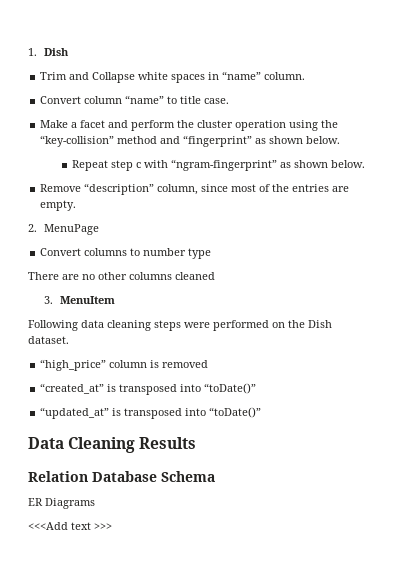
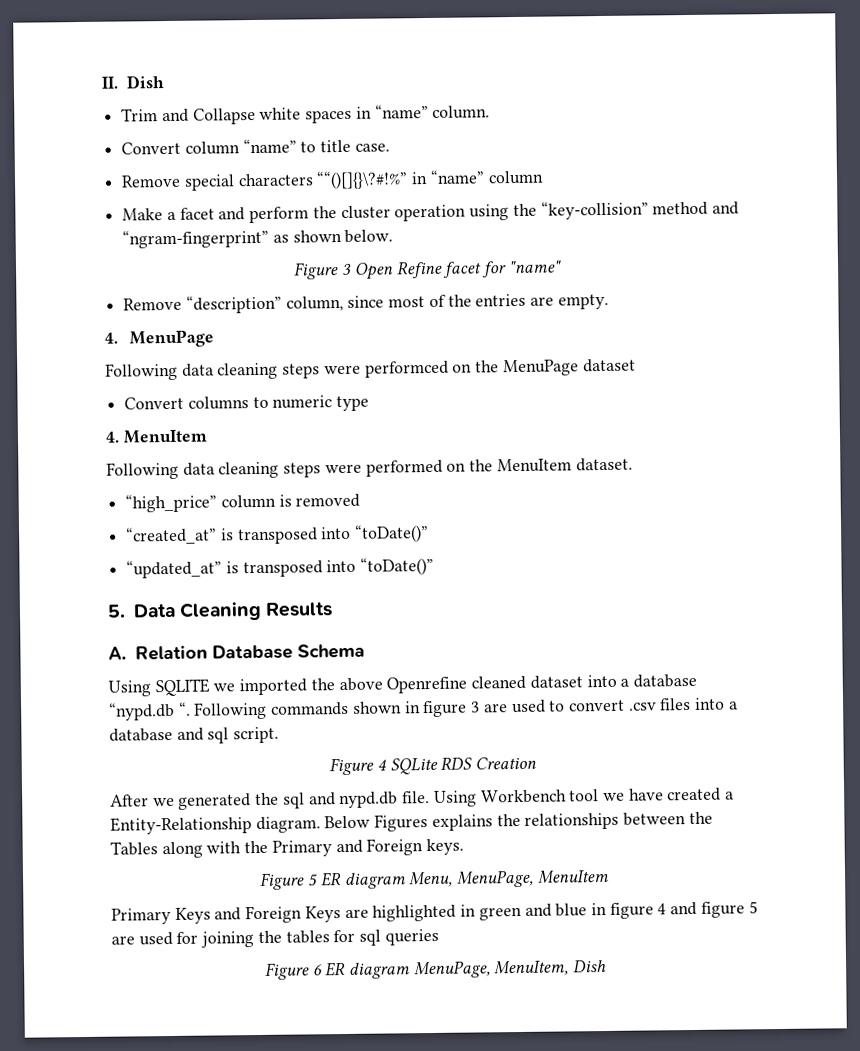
- 1. Dish
+ II. Dish
+ Remove special characters ““()[]{}\?#!%” in “name” column
- Make a facet and perform the cluster operation using the “key-collision” method and “fingerprint” as shown below.
- Repeat step c with “ngram-fingerprint” as shown below.
+ Make a facet and perform the cluster operation using the “key-collision” method and “ngram-fingerprint” as shown below.
+ Figure 3 Open Refine facet for "name"
- 2. MenuPage
+ 4. MenuPage
+ Following data cleaning steps were performced on the MenuPage dataset
- Convert columns to number type
+ Convert columns to numeric type
- There are no other columns cleaned
- 3. MenuItem
+ 4. MenuItem
- Following data cleaning steps were performed on the Dish dataset.
+ Following data cleaning steps were performed on the MenuItem dataset.
- Data Cleaning Results
+ 5. Data Cleaning Results
- Relation Database Schema
+ A. Relation Database Schema
- ER Diagrams
- <<<Add text >>>
+ Using SQLITE we imported the above Openrefine cleaned dataset into a database “nypd.db “. Following commands shown in figure 3 are used to convert .csv files into a database and sql script.
+ Figure 4 SQLite RDS Creation
+ After we generated the sql and nypd.db file. Using Workbench tool we have created a Entity-Relationship diagram. Below Figures explains the relationships between the Tables along with the Primary and Foreign keys.
+ Figure 5 ER diagram Menu, MenuPage, MenuItem
+ Primary Keys and Foreign Keys are highlighted in green and blue in figure 4 and figure 5 are used for joining the tables for sql queries
+ Figure 6 ER diagram MenuPage, MenuItem, Dish

